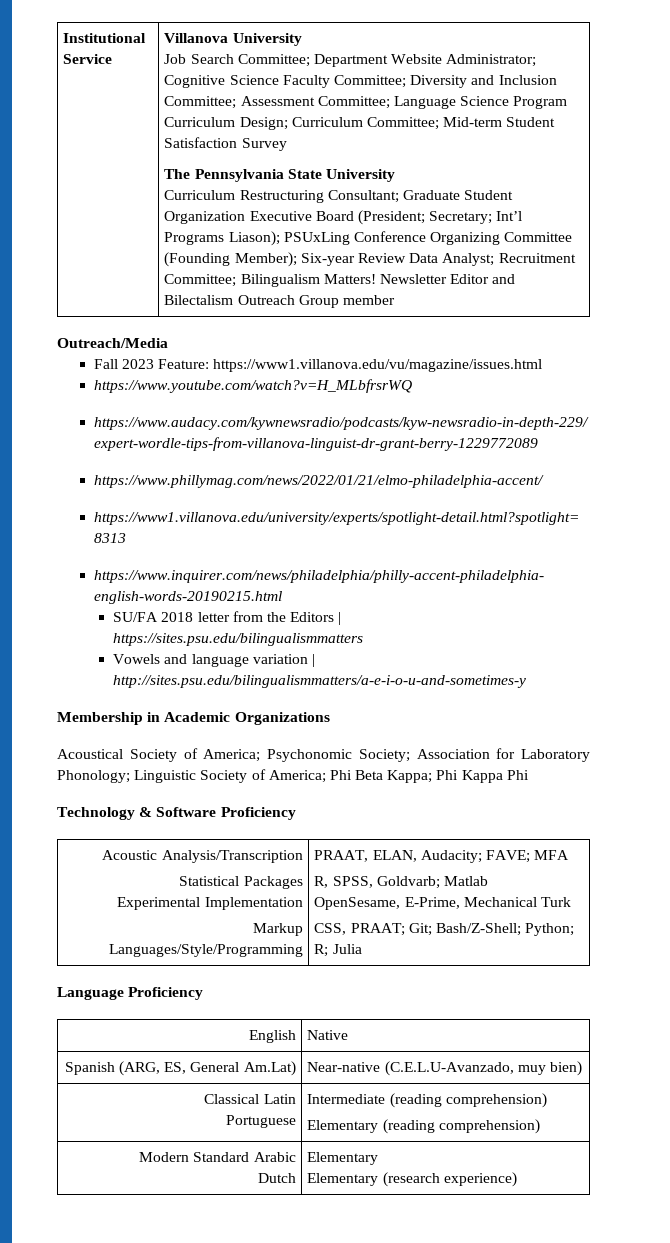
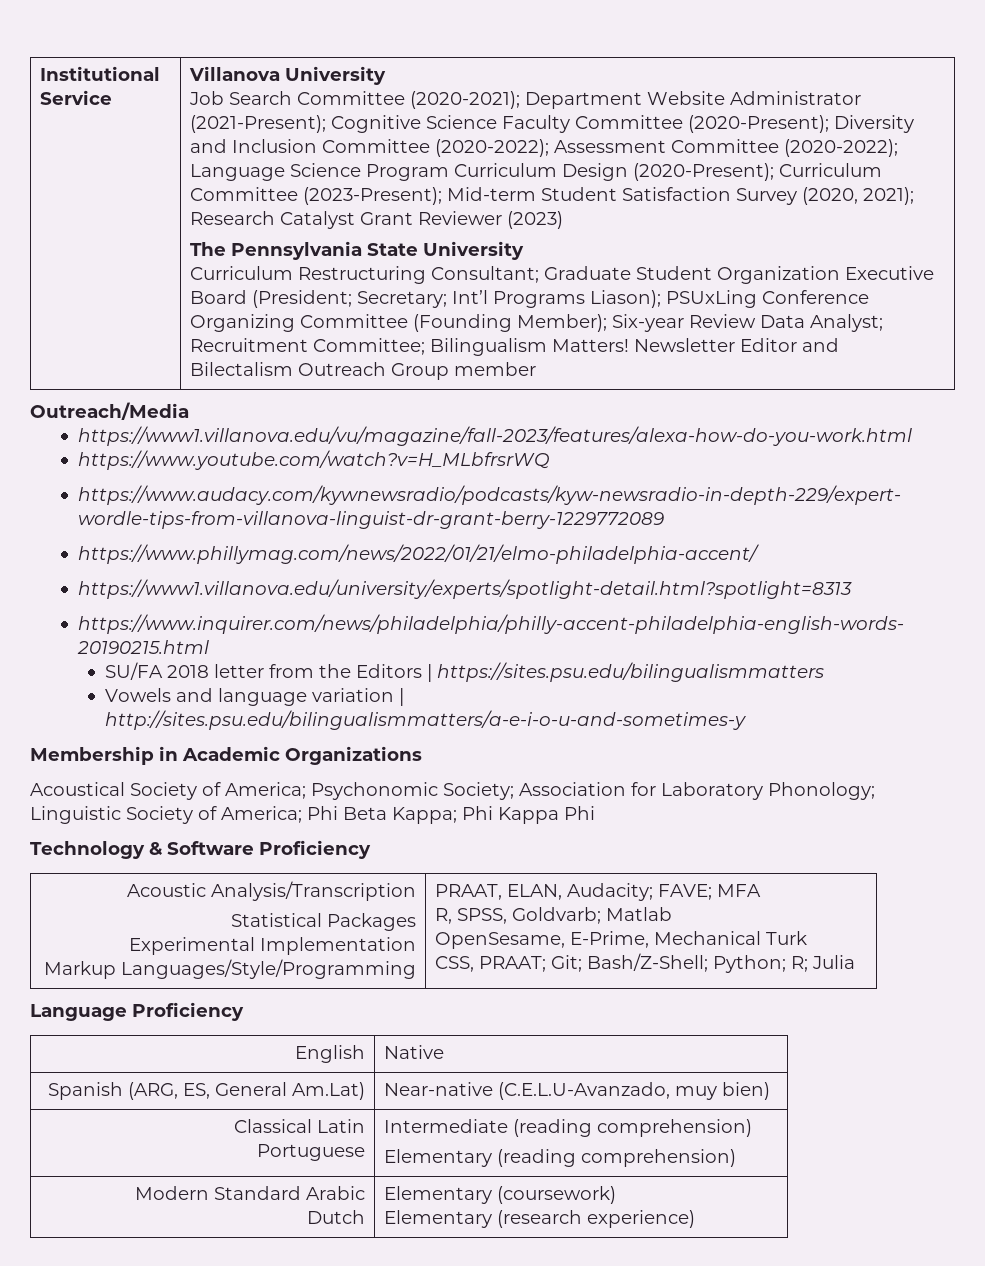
- Job Search Committee; Department Website Administrator; Cognitive Science Faculty Committee; Diversity and Inclusion Committee; Assessment Committee; Language Science Program Curriculum Design; Curriculum Committee; Mid-term Student Satisfaction Survey
+ Job Search Committee (2020-2021); Department Website Administrator (2021-Present); Cognitive Science Faculty Committee (2020-Present); Diversity and Inclusion Committee (2020-2022); Assessment Committee (2020-2022); Language Science Program Curriculum Design (2020-Present); Curriculum Committee (2023-Present); Mid-term Student Satisfaction Survey (2020, 2021); Research Catalyst Grant Reviewer (2023)
- Fall 2023 Feature: https://www1.villanova.edu/vu/magazine/issues.html
+ https://www1.villanova.edu/vu/magazine/fall-2023/features/alexa-how-do-you-work.html
  Modern Standard Arabic
- Dutch | Elementary
+ Dutch | Elementary (coursework)

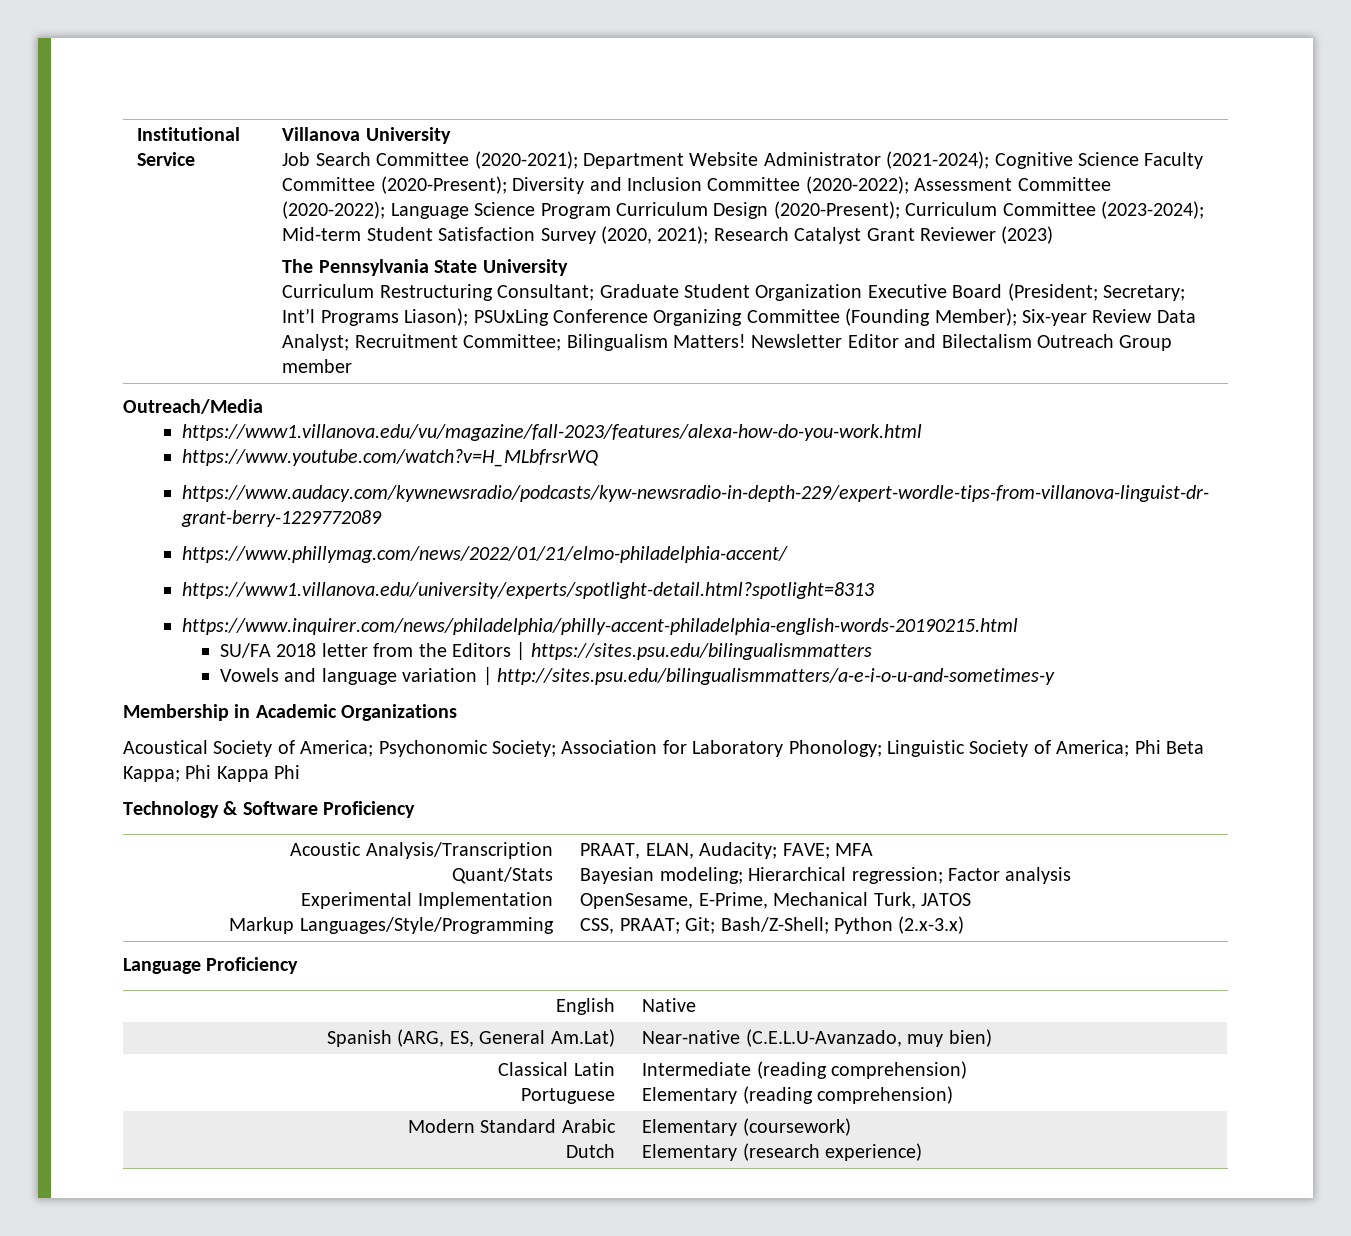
- Job Search Committee (2020-2021); Department Website Administrator (2021-Present); Cognitive Science Faculty Committee (2020-Present); Diversity and Inclusion Committee (2020-2022); Assessment Committee (2020-2022); Language Science Program Curriculum Design (2020-Present); Curriculum Committee (2023-Present); Mid-term Student Satisfaction Survey (2020, 2021); Research Catalyst Grant Reviewer (2023)
+ Job Search Committee (2020-2021); Department Website Administrator (2021-2024); Cognitive Science Faculty Committee (2020-Present); Diversity and Inclusion Committee (2020-2022); Assessment Committee (2020-2022); Language Science Program Curriculum Design (2020-Present); Curriculum Committee (2023-2024); Mid-term Student Satisfaction Survey (2020, 2021); Research Catalyst Grant Reviewer (2023)
  Acoustic Analysis/Transcription
- Statistical Packages
+ Quant/Stats
  Experimental Implementation
  Markup Languages/Style/Programming | PRAAT, ELAN, Audacity; FAVE; MFA
- R, SPSS, Goldvarb; Matlab
- OpenSesame, E-Prime, Mechanical Turk
- CSS, PRAAT; Git; Bash/Z-Shell; Python; R; Julia
+ Bayesian modeling; Hierarchical regression; Factor analysis
+ OpenSesame, E-Prime, Mechanical Turk, JATOS
+ CSS, PRAAT; Git; Bash/Z-Shell; Python (2.x-3.x)

